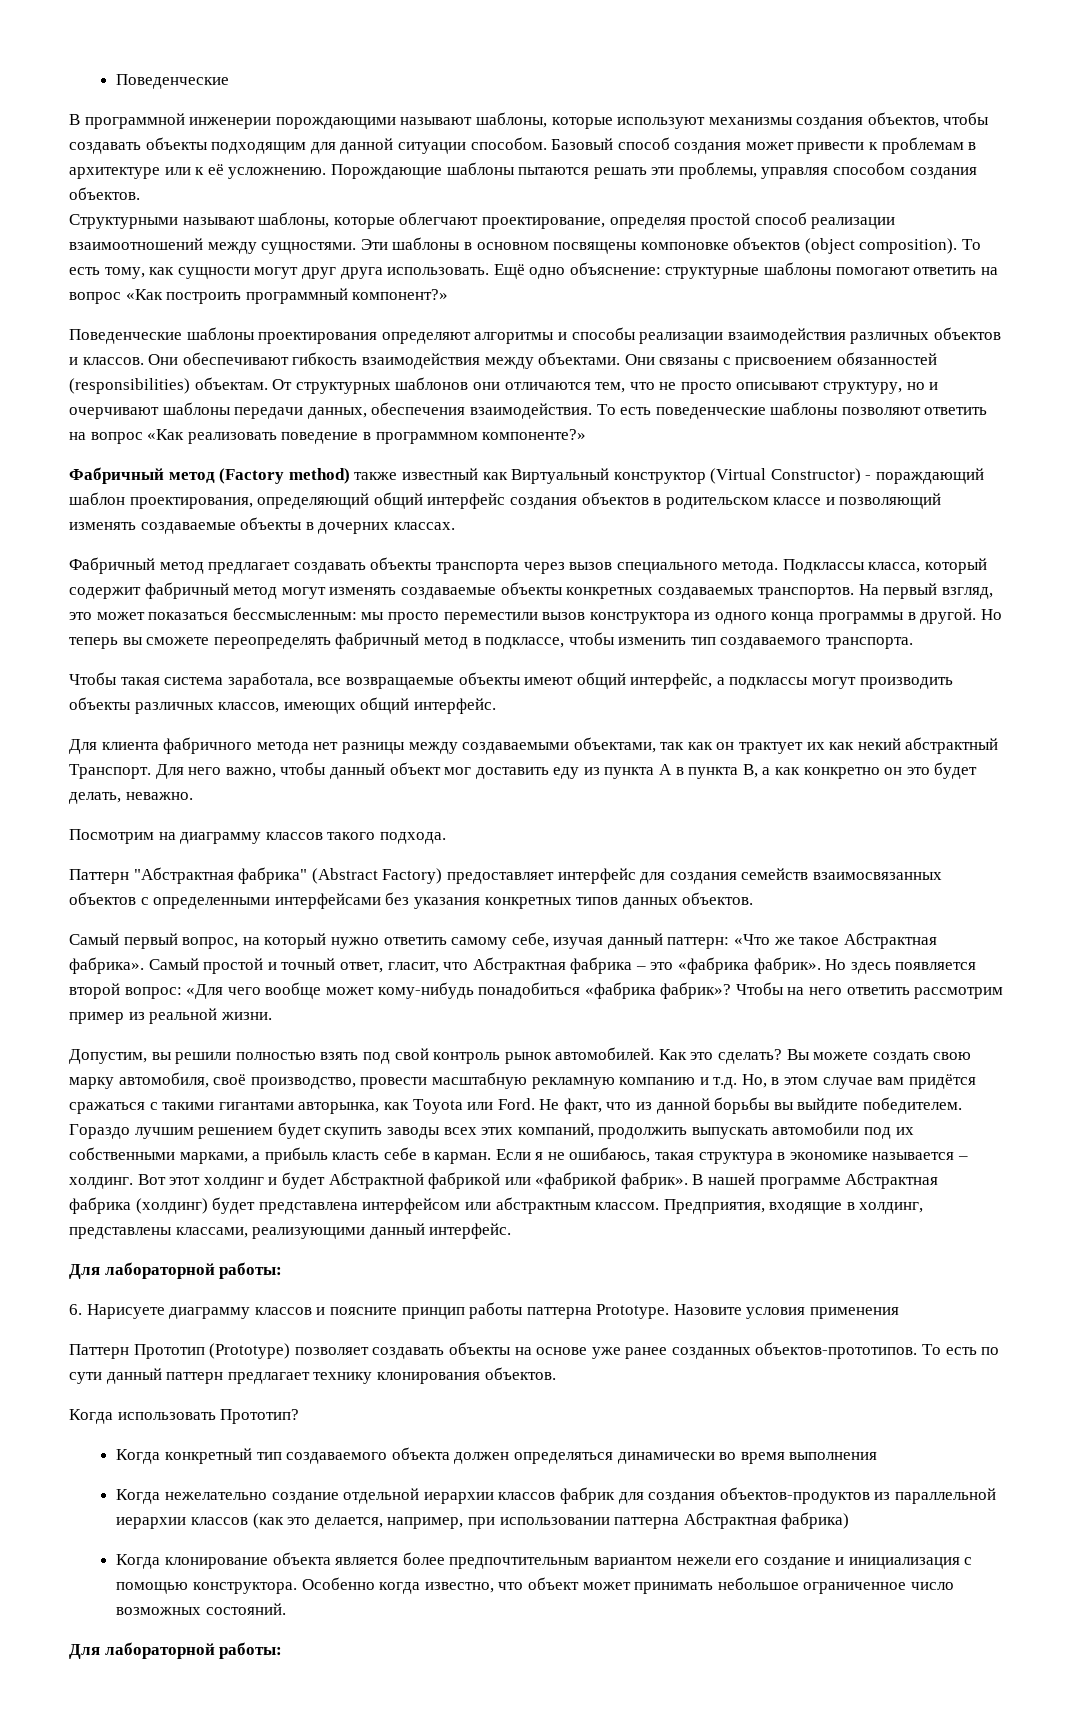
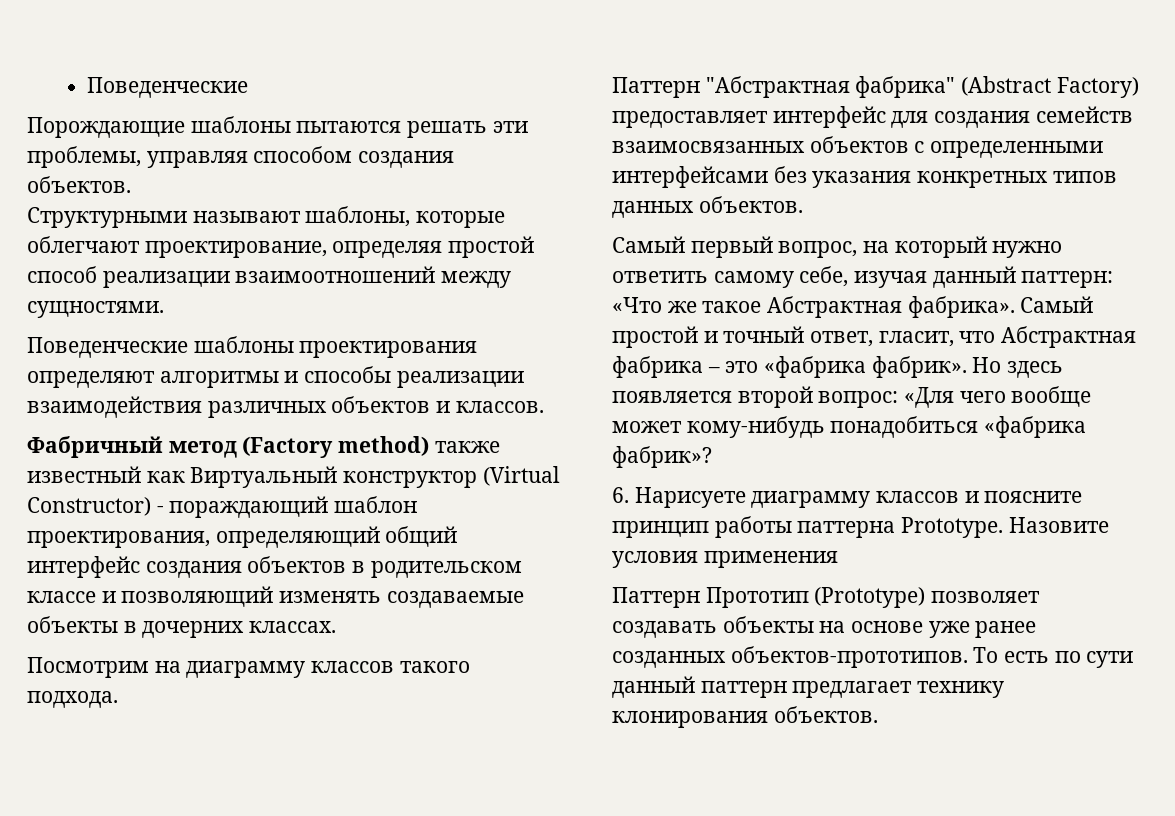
- В программной инженерии порождающими называют шаблоны, которые используют механизмы создания объектов, чтобы создавать объекты подходящим для данной ситуации способом. Базовый способ создания может привести к проблемам в архитектуре или к её усложнению.
- Эти шаблоны в основном посвящены компоновке объектов (object composition). То есть тому, как сущности могут друг друга использовать. Ещё одно объяснение: структурные шаблоны помогают ответить на вопрос «Как построить программный компонент?»
- Они обеспечивают гибкость взаимодействия между объектами. Они связаны с присвоением обязанностей (responsibilities) объектам. От структурных шаблонов они отличаются тем, что не просто описывают структуру, но и очерчивают шаблоны передачи данных, обеспечения взаимодействия. То есть поведенческие шаблоны позволяют ответить на вопрос «Как реализовать поведение в программном компоненте?»
- Фабричный метод предлагает создавать объекты транспорта через вызов специального метода. Подклассы класса, который содержит фабричный метод могут изменять создаваемые объекты конкретных создаваемых транспортов. На первый взгляд, это может показаться бессмысленным: мы просто переместили вызов конструктора из одного конца программы в другой. Но теперь вы сможете переопределять фабричный метод в подклассе, чтобы изменить тип создаваемого транспорта.
- Чтобы такая система заработала, все возвращаемые объекты имеют общий интерфейс, а подклассы могут производить объекты различных классов, имеющих общий интерфейс.
- Для клиента фабричного метода нет разницы между создаваемыми объектами, так как он трактует их как некий абстрактный Транспорт. Для него важно, чтобы данный объект мог доставить еду из пункта А в пункта В, а как конкретно он это будет делать, неважно.
- Чтобы на него ответить рассмотрим пример из реальной жизни.
- Допустим, вы решили полностью взять под свой контроль рынок автомобилей. Как это сделать? Вы можете создать свою марку автомобиля, своё производство, провести масштабную рекламную компанию и т.д. Но, в этом случае вам придётся сражаться с такими гигантами авторынка, как Toyota или Ford. Не факт, что из данной борьбы вы выйдите победителем. Гораздо лучшим решением будет скупить заводы всех этих компаний, продолжить выпускать автомобили под их собственными марками, а прибыль класть себе в карман. Если я не ошибаюсь, такая структура в экономике называется – холдинг. Вот этот холдинг и будет Абстрактной фабрикой или «фабрикой фабрик». В нашей программе Абстрактная фабрика (холдинг) будет представлена интерфейсом или абстрактным классом. Предприятия, входящие в холдинг, представлены классами, реализующими данный интерфейс.
- Для лабораторной работы:
- Когда использовать Прототип?
- Когда конкретный тип создаваемого объекта должен определяться динамически во время выполнения
- Когда нежелательно создание отдельной иерархии классов фабрик для создания объектов-продуктов из параллельной иерархии классов (как это делается, например, при использовании паттерна Абстрактная фабрика)
- Когда клонирование объекта является более предпочтительным вариантом нежели его создание и инициализация с помощью конструктора. Особенно когда известно, что объект может принимать небольшое ограниченное число возможных состояний.
- Для лабораторной работы:

